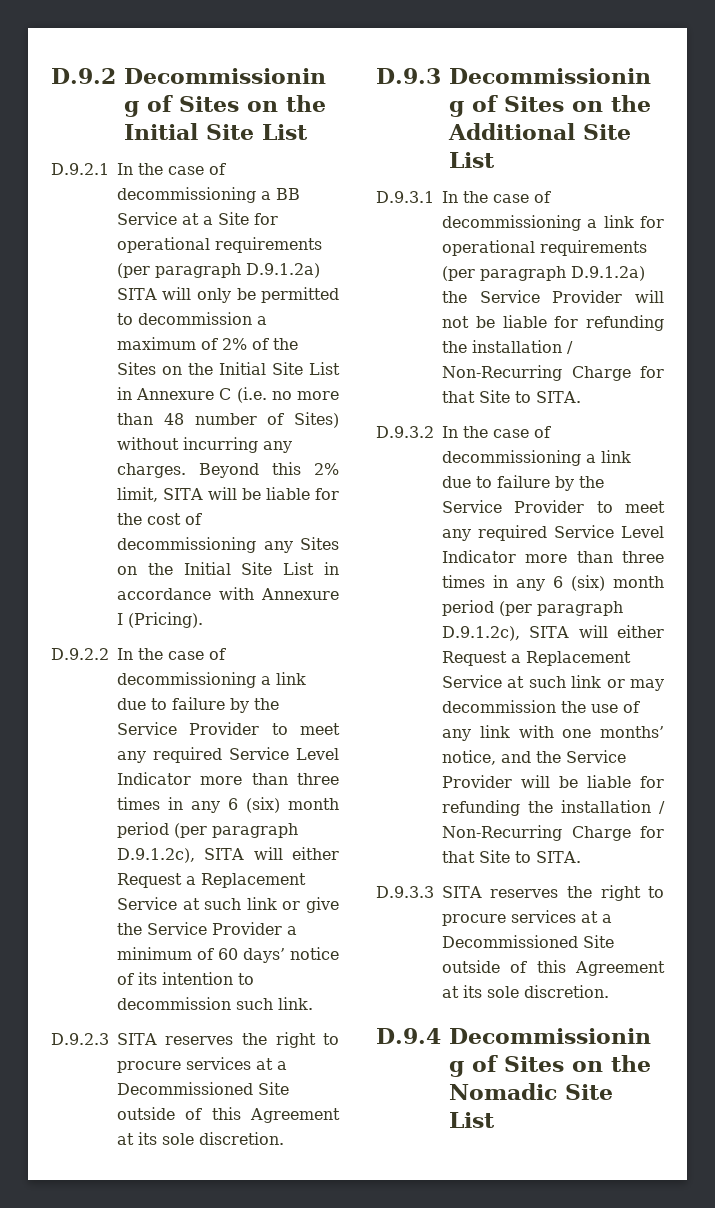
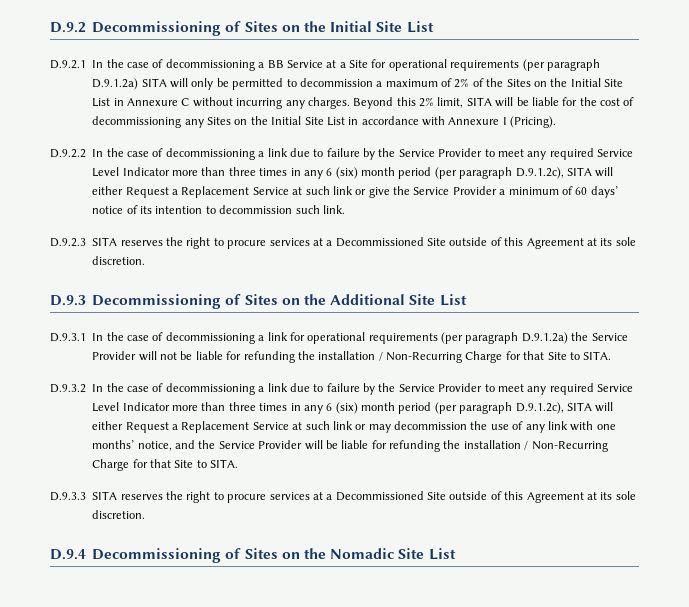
- D.9.2.1 In the case of decommissioning a BB Service at a Site for operational requirements (per paragraph D.9.1.2a) SITA will only be permitted to decommission a maximum of 2% of the Sites on the Initial Site List in Annexure C (i.e. no more than 48 number of Sites) without incurring any charges.
+ D.9.2.1 In the case of decommissioning a BB Service at a Site for operational requirements (per paragraph D.9.1.2a) SITA will only be permitted to decommission a maximum of 2% of the Sites on the Initial Site List in Annexure C without incurring any charges.

